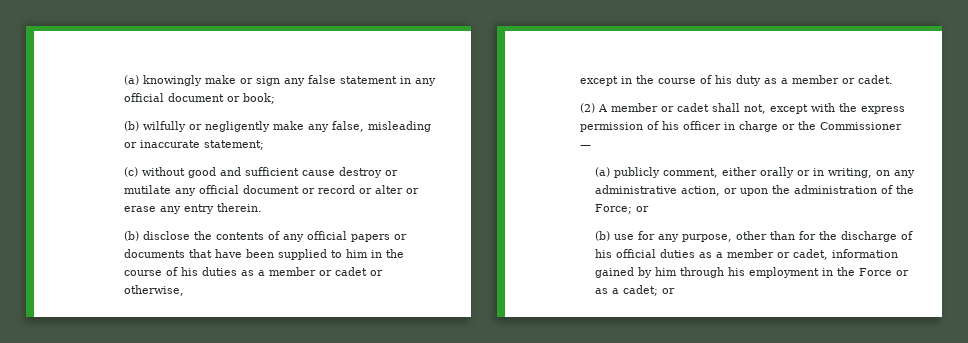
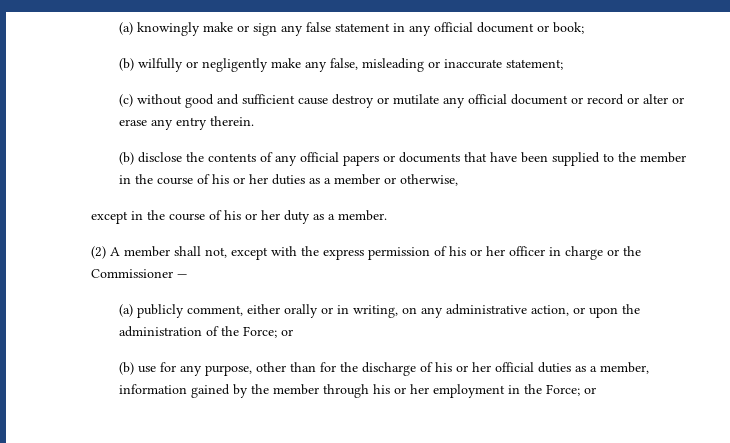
- (b) disclose the contents of any official papers or documents that have been supplied to him in the course of his duties as a member or cadet or otherwise,
+ (b) disclose the contents of any official papers or documents that have been supplied to the member in the course of his or her duties as a member or otherwise,
- except in the course of his duty as a member or cadet.
+ except in the course of his or her duty as a member.
- (2) A member or cadet shall not, except with the express permission of his officer in charge or the Commissioner —
+ (2) A member shall not, except with the express permission of his or her officer in charge or the Commissioner —
- (b) use for any purpose, other than for the discharge of his official duties as a member or cadet, information gained by him through his employment in the Force or as a cadet; or
+ (b) use for any purpose, other than for the discharge of his or her official duties as a member, information gained by the member through his or her employment in the Force; or

